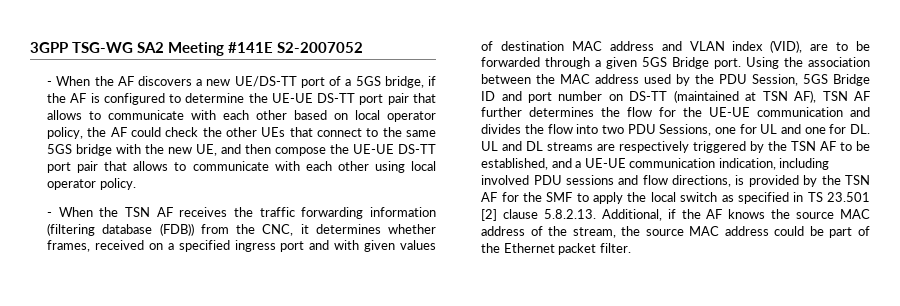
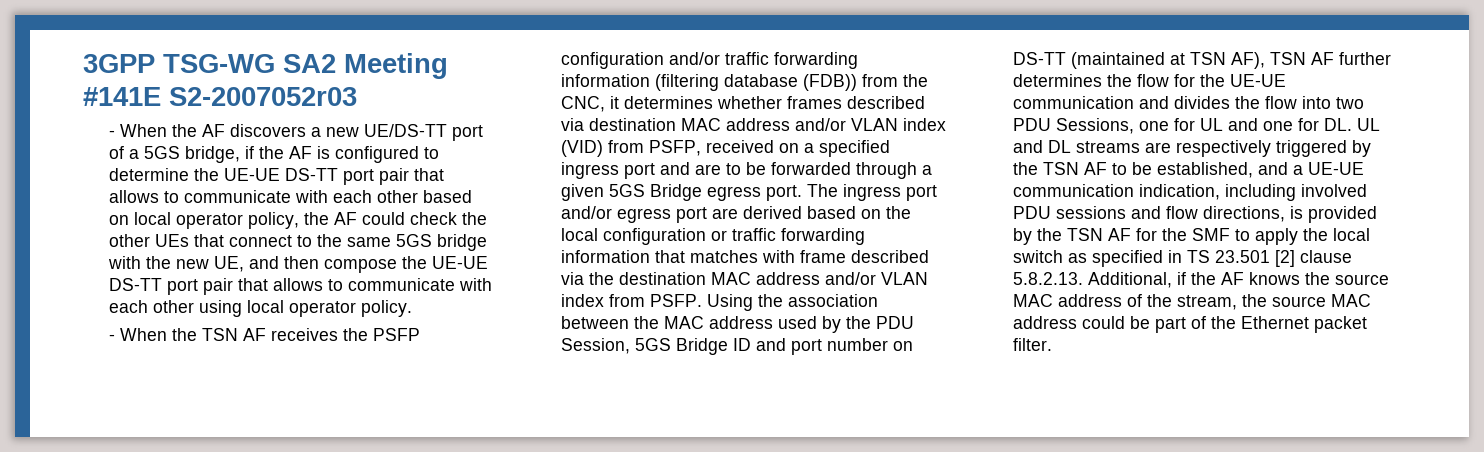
- 3GPP TSG-WG SA2 Meeting #141E S2-2007052
+ 3GPP TSG-WG SA2 Meeting #141E S2-2007052r03
- - When the TSN AF receives the traffic forwarding information (filtering database (FDB)) from the CNC, it determines whether frames, received on a specified ingress port and with given values of destination MAC address and VLAN index (VID), are to be forwarded through a given 5GS Bridge port.
+ - When the TSN AF receives the PSFP configuration and/or traffic forwarding information (filtering database (FDB)) from the CNC, it determines whether frames described via destination MAC address and/or VLAN index (VID) from PSFP, received on a specified ingress port and are to be forwarded through a given 5GS Bridge egress port. The ingress port and/or egress port are derived based on the local configuration or traffic forwarding information that matches with frame described via the destination MAC address and/or VLAN index from PSFP.

